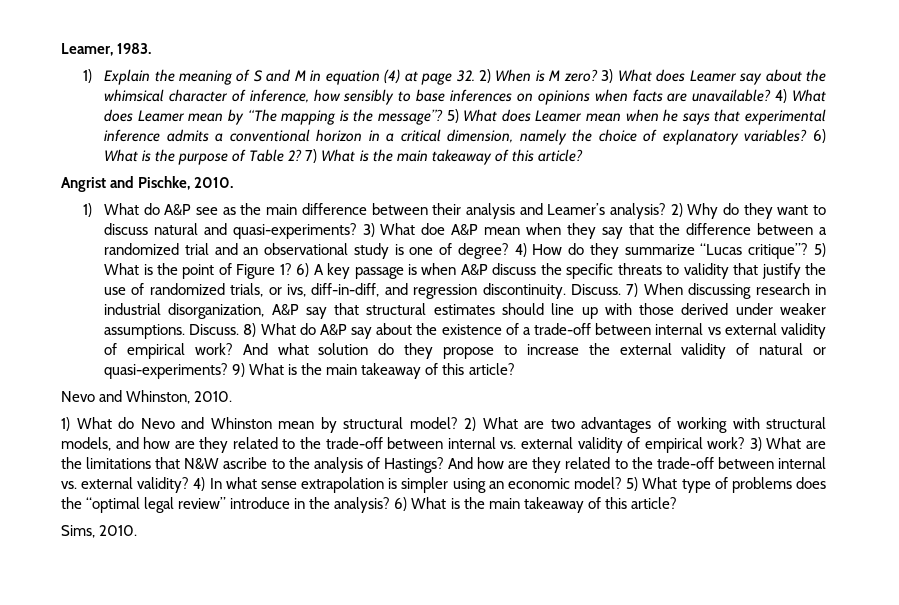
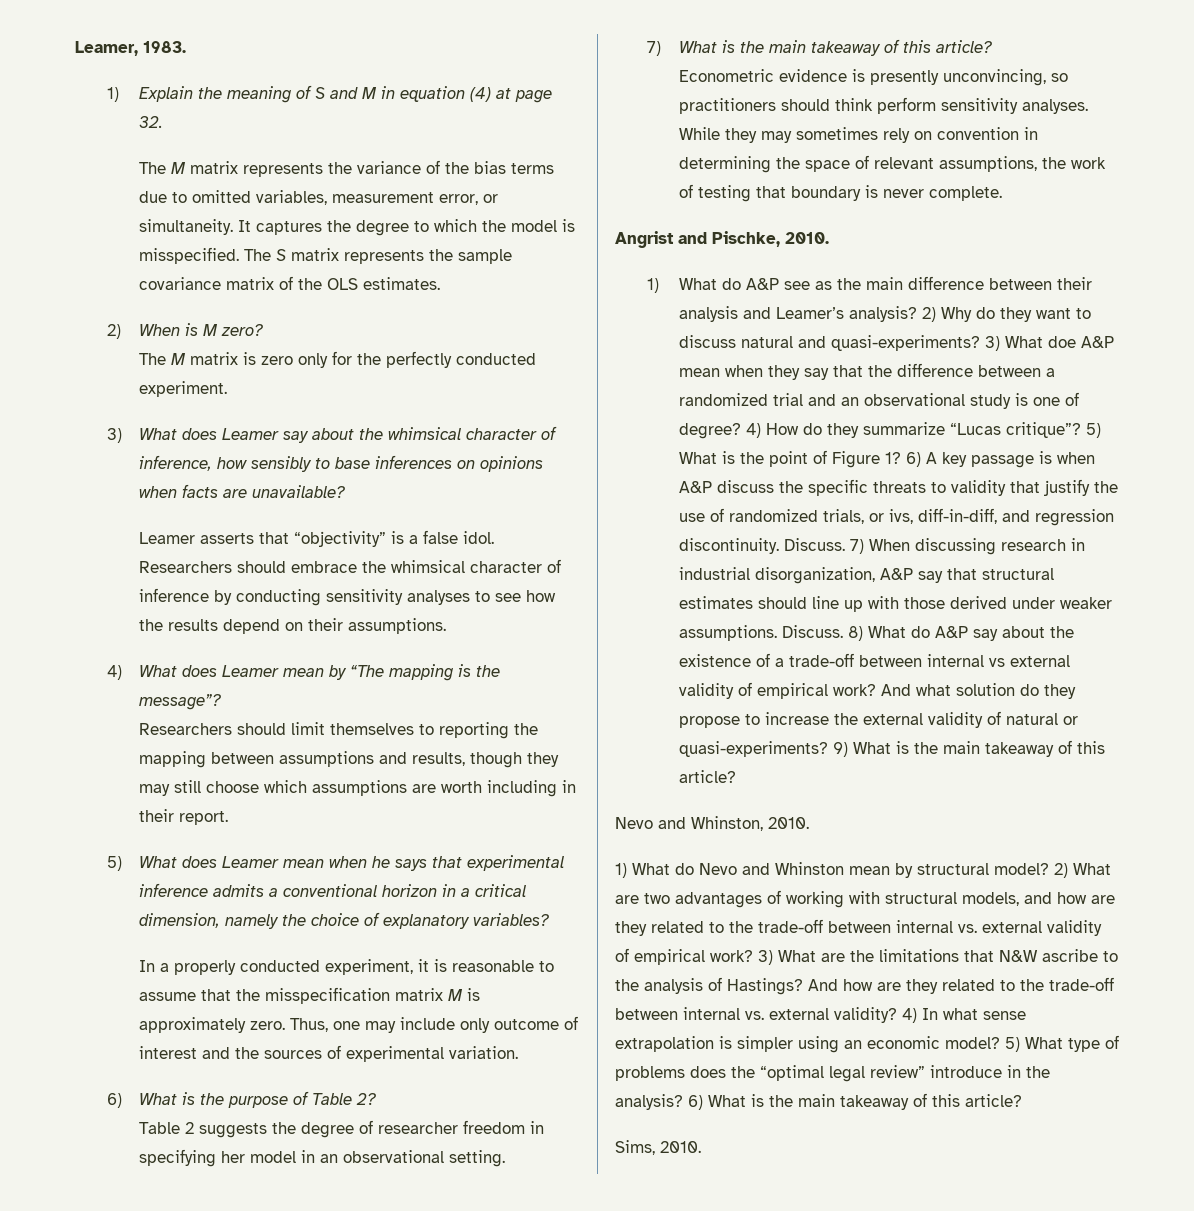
- 1) Explain the meaning of S and M in equation (4) at page 32. 2) When is M zero? 3) What does Leamer say about the whimsical character of inference, how sensibly to base inferences on opinions when facts are unavailable? 4) What does Leamer mean by “The mapping is the message”? 5) What does Leamer mean when he says that experimental inference admits a conventional horizon in a critical dimension, namely the choice of explanatory variables? 6) What is the purpose of Table 2? 7) What is the main takeaway of this article?
+ 1) Explain the meaning of S and M in equation (4) at page 32.
+ The M matrix represents the variance of the bias terms due to omitted variables, measurement error, or simultaneity. It captures the degree to which the model is misspecified. The S matrix represents the sample covariance matrix of the OLS estimates.
+ 2) When is M zero?
+ The M matrix is zero only for the perfectly conducted experiment.
+ 3) What does Leamer say about the whimsical character of inference, how sensibly to base inferences on opinions when facts are unavailable?
+ Leamer asserts that “objectivity” is a false idol. Researchers should embrace the whimsical character of inference by conducting sensitivity analyses to see how the results depend on their assumptions.
+ 4) What does Leamer mean by “The mapping is the message”?
+ Researchers should limit themselves to reporting the mapping between assumptions and results, though they may still choose which assumptions are worth including in their report.
+ 5) What does Leamer mean when he says that experimental inference admits a conventional horizon in a critical dimension, namely the choice of explanatory variables?
+ In a properly conducted experiment, it is reasonable to assume that the misspecification matrix M is approximately zero. Thus, one may include only outcome of interest and the sources of experimental variation.
+ 6) What is the purpose of Table 2?
+ Table 2 suggests the degree of researcher freedom in specifying her model in an observational setting.
+ 7) What is the main takeaway of this article?
+ Econometric evidence is presently unconvincing, so practitioners should think perform sensitivity analyses. While they may sometimes rely on convention in determining the space of relevant assumptions, the work of testing that boundary is never complete.

